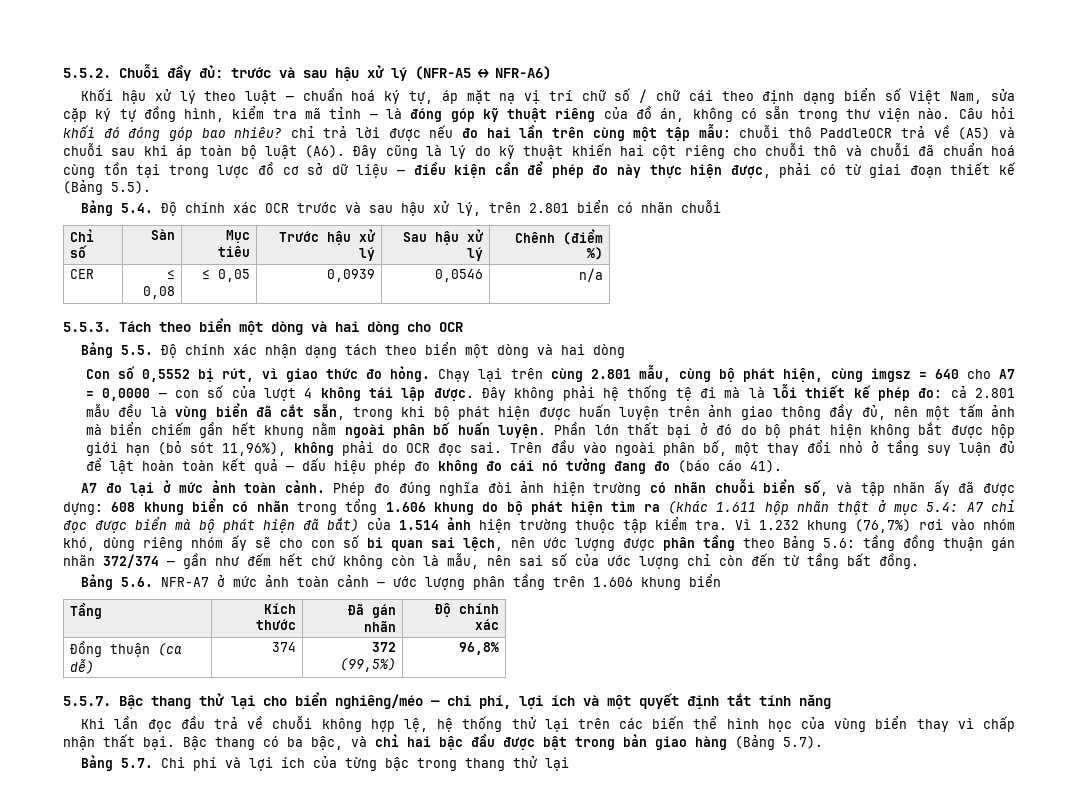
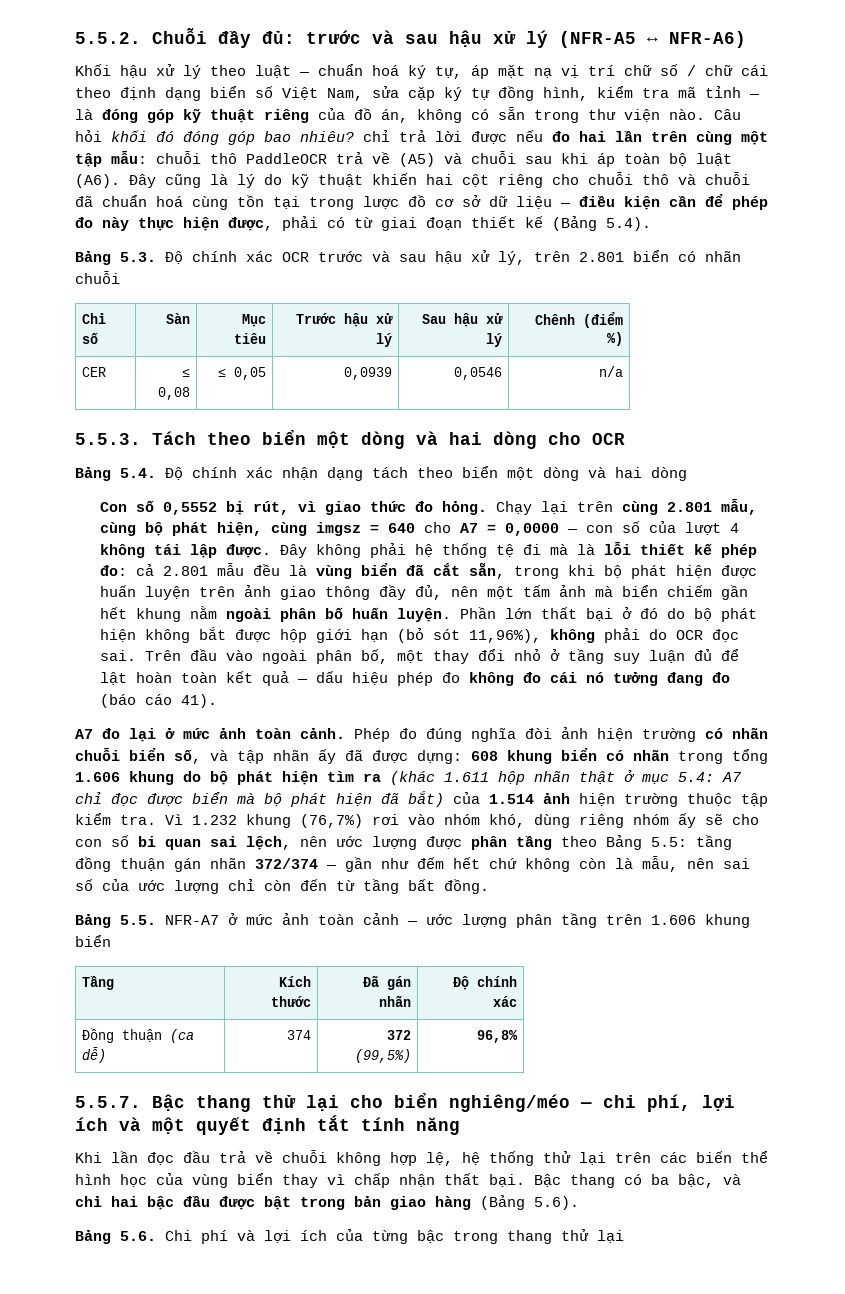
- chuỗi thô PaddleOCR trả về (A5) và chuỗi sau khi áp toàn bộ luật (A6). Đây cũng là lý do kỹ thuật khiến hai cột riêng cho chuỗi thô và chuỗi đã chuẩn hoá cùng tồn tại trong lược đồ cơ sở dữ liệu — điều kiện cần để phép đo này thực hiện được, phải có từ giai đoạn thiết kế (Bảng 5.5).
- Bảng 5.4. Độ chính xác OCR trước và sau hậu xử lý, trên 2.801 biển có nhãn chuỗi
+ chuỗi thô PaddleOCR trả về (A5) và chuỗi sau khi áp toàn bộ luật (A6). Đây cũng là lý do kỹ thuật khiến hai cột riêng cho chuỗi thô và chuỗi đã chuẩn hoá cùng tồn tại trong lược đồ cơ sở dữ liệu — điều kiện cần để phép đo này thực hiện được, phải có từ giai đoạn thiết kế (Bảng 5.4).
+ Bảng 5.3. Độ chính xác OCR trước và sau hậu xử lý, trên 2.801 biển có nhãn chuỗi
- Bảng 5.5. Độ chính xác nhận dạng tách theo biển một dòng và hai dòng
+ Bảng 5.4. Độ chính xác nhận dạng tách theo biển một dòng và hai dòng
- Vì 1.232 khung (76,7%) rơi vào nhóm khó, dùng riêng nhóm ấy sẽ cho con số bi quan sai lệch, nên ước lượng được phân tầng theo Bảng 5.6: tầng đồng thuận gán nhãn 372/374 — gần như đếm hết chứ không còn là mẫu, nên sai số của ước lượng chỉ còn đến từ tầng bất đồng.
+ Vì 1.232 khung (76,7%) rơi vào nhóm khó, dùng riêng nhóm ấy sẽ cho con số bi quan sai lệch, nên ước lượng được phân tầng theo Bảng 5.5: tầng đồng thuận gán nhãn 372/374 — gần như đếm hết chứ không còn là mẫu, nên sai số của ước lượng chỉ còn đến từ tầng bất đồng.
- Bảng 5.6. NFR-A7 ở mức ảnh toàn cảnh — ước lượng phân tầng trên 1.606 khung biển
+ Bảng 5.5. NFR-A7 ở mức ảnh toàn cảnh — ước lượng phân tầng trên 1.606 khung biển
- Bậc thang có ba bậc, và chỉ hai bậc đầu được bật trong bản giao hàng (Bảng 5.7).
- Bảng 5.7. Chi phí và lợi ích của từng bậc trong thang thử lại
+ Bậc thang có ba bậc, và chỉ hai bậc đầu được bật trong bản giao hàng (Bảng 5.6).
+ Bảng 5.6. Chi phí và lợi ích của từng bậc trong thang thử lại

